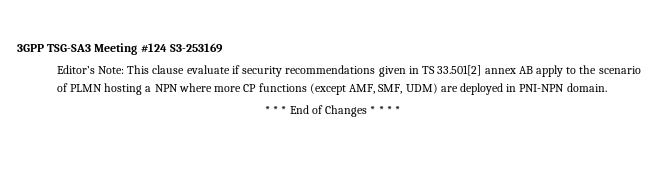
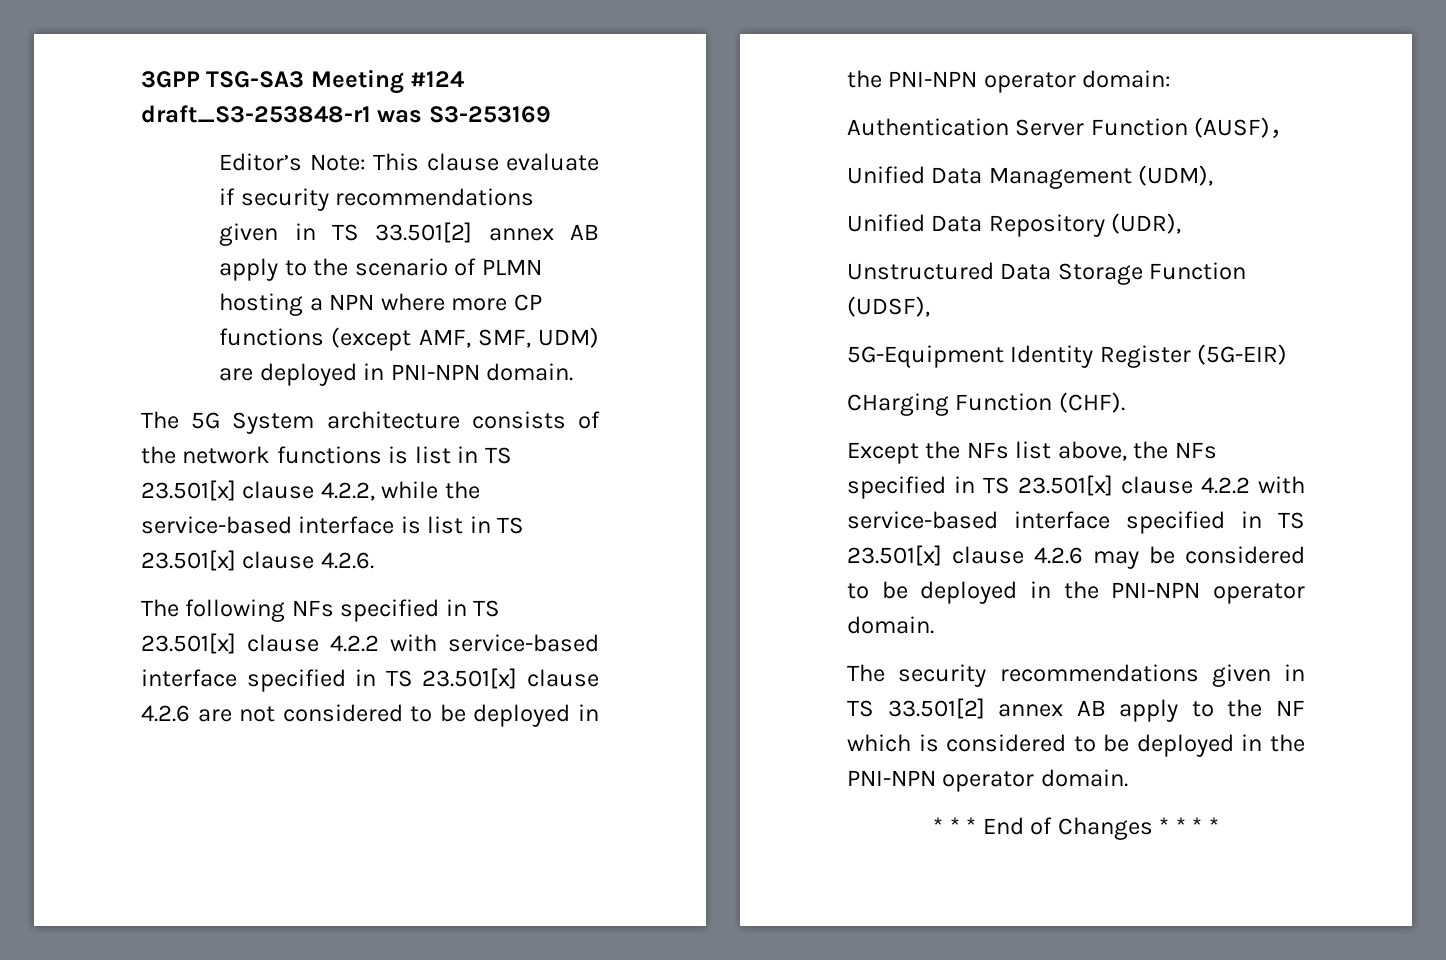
- 3GPP TSG-SA3 Meeting #124 S3-253169
+ 3GPP TSG-SA3 Meeting #124 draft_S3-253848-r1 was S3-253169
+ The 5G System architecture consists of the network functions is list in TS 23.501[x] clause 4.2.2, while the service-based interface is list in TS 23.501[x] clause 4.2.6.
+ The following NFs specified in TS 23.501[x] clause 4.2.2 with service-based interface specified in TS 23.501[x] clause 4.2.6 are not considered to be deployed in the PNI-NPN operator domain:
+ Authentication Server Function (AUSF)，
+ Unified Data Management (UDM),
+ Unified Data Repository (UDR),
+ Unstructured Data Storage Function (UDSF),
+ 5G-Equipment Identity Register (5G-EIR)
+ CHarging Function (CHF).
+ Except the NFs list above, the NFs specified in TS 23.501[x] clause 4.2.2 with service-based interface specified in TS 23.501[x] clause 4.2.6 may be considered to be deployed in the PNI-NPN operator domain.
+ The security recommendations given in TS 33.501[2] annex AB apply to the NF which is considered to be deployed in the PNI-NPN operator domain.

